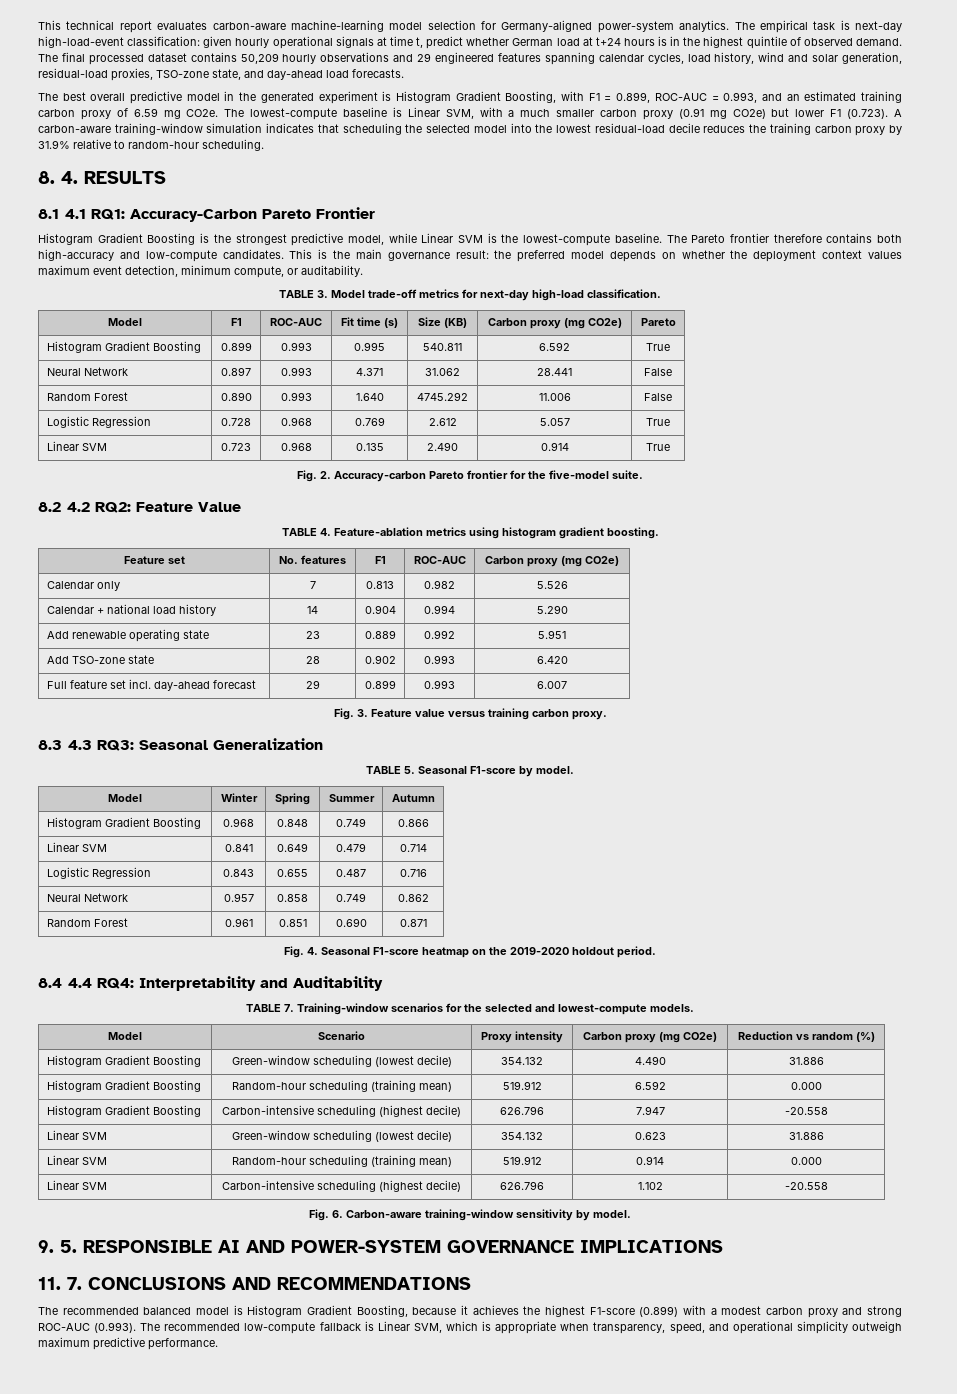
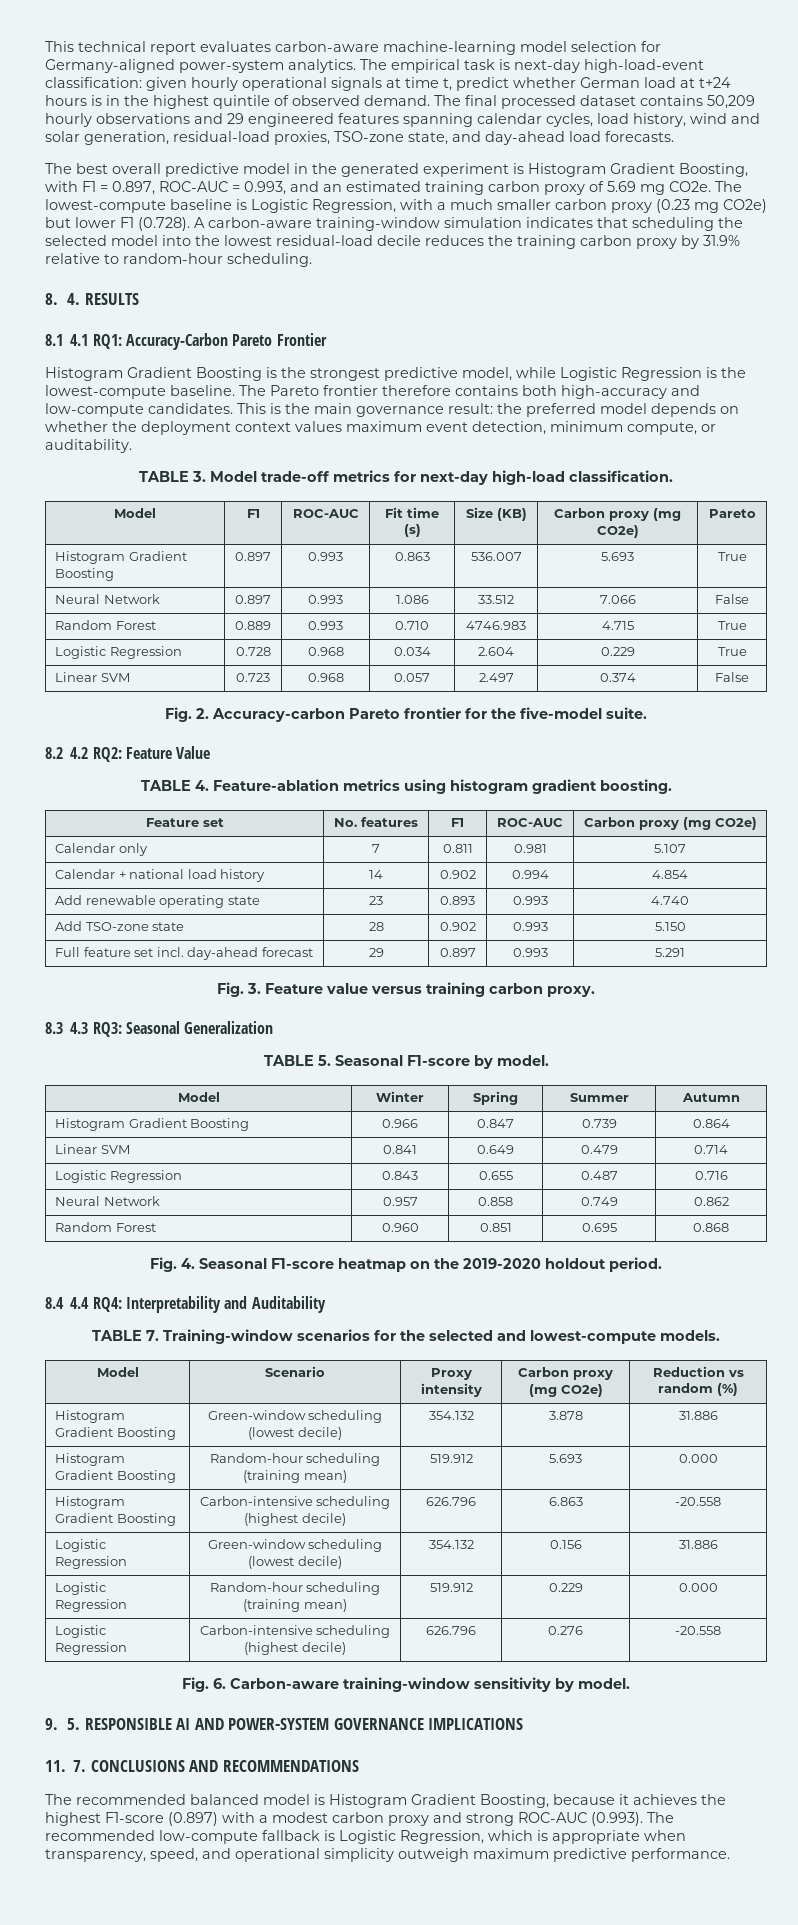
- The best overall predictive model in the generated experiment is Histogram Gradient Boosting, with F1 = 0.899, ROC-AUC = 0.993, and an estimated training carbon proxy of 6.59 mg CO2e.
+ The best overall predictive model in the generated experiment is Histogram Gradient Boosting, with F1 = 0.897, ROC-AUC = 0.993, and an estimated training carbon proxy of 5.69 mg CO2e.
- The lowest-compute baseline is Linear SVM, with a much smaller carbon proxy (0.91 mg CO2e) but lower F1 (0.723). A carbon-aware training-window simulation indicates that scheduling the selected model into the lowest residual-load decile reduces the training carbon proxy by 31.9% relative to random-hour scheduling.
+ The lowest-compute baseline is Logistic Regression, with a much smaller carbon proxy (0.23 mg CO2e) but lower F1 (0.728). A carbon-aware training-window simulation indicates that scheduling the selected model into the lowest residual-load decile reduces the training carbon proxy by 31.9% relative to random-hour scheduling.
- Histogram Gradient Boosting is the strongest predictive model, while Linear SVM is the lowest-compute baseline.
+ Histogram Gradient Boosting is the strongest predictive model, while Logistic Regression is the lowest-compute baseline.
- Histogram Gradient Boosting | 0.899 | 0.993 | 0.995 | 540.811 | 6.592 | True
+ Histogram Gradient Boosting | 0.897 | 0.993 | 0.863 | 536.007 | 5.693 | True
- Neural Network | 0.897 | 0.993 | 4.371 | 31.062 | 28.441 | False
+ Neural Network | 0.897 | 0.993 | 1.086 | 33.512 | 7.066 | False
- Random Forest | 0.890 | 0.993 | 1.640 | 4745.292 | 11.006 | False
+ Random Forest | 0.889 | 0.993 | 0.710 | 4746.983 | 4.715 | True
- Logistic Regression | 0.728 | 0.968 | 0.769 | 2.612 | 5.057 | True
+ Logistic Regression | 0.728 | 0.968 | 0.034 | 2.604 | 0.229 | True
- Linear SVM | 0.723 | 0.968 | 0.135 | 2.490 | 0.914 | True
+ Linear SVM | 0.723 | 0.968 | 0.057 | 2.497 | 0.374 | False
- Calendar only | 7 | 0.813 | 0.982 | 5.526
+ Calendar only | 7 | 0.811 | 0.981 | 5.107
- Calendar + national load history | 14 | 0.904 | 0.994 | 5.290
+ Calendar + national load history | 14 | 0.902 | 0.994 | 4.854
- Add renewable operating state | 23 | 0.889 | 0.992 | 5.951
+ Add renewable operating state | 23 | 0.893 | 0.993 | 4.740
- Add TSO-zone state | 28 | 0.902 | 0.993 | 6.420
+ Add TSO-zone state | 28 | 0.902 | 0.993 | 5.150
- Full feature set incl. day-ahead forecast | 29 | 0.899 | 0.993 | 6.007
+ Full feature set incl. day-ahead forecast | 29 | 0.897 | 0.993 | 5.291
- Histogram Gradient Boosting | 0.968 | 0.848 | 0.749 | 0.866
+ Histogram Gradient Boosting | 0.966 | 0.847 | 0.739 | 0.864
- Random Forest | 0.961 | 0.851 | 0.690 | 0.871
+ Random Forest | 0.960 | 0.851 | 0.695 | 0.868
- Histogram Gradient Boosting | Green-window scheduling (lowest decile) | 354.132 | 4.490 | 31.886
+ Histogram Gradient Boosting | Green-window scheduling (lowest decile) | 354.132 | 3.878 | 31.886
- Histogram Gradient Boosting | Random-hour scheduling (training mean) | 519.912 | 6.592 | 0.000
+ Histogram Gradient Boosting | Random-hour scheduling (training mean) | 519.912 | 5.693 | 0.000
- Histogram Gradient Boosting | Carbon-intensive scheduling (highest decile) | 626.796 | 7.947 | -20.558
- Linear SVM | Green-window scheduling (lowest decile) | 354.132 | 0.623 | 31.886
- Linear SVM | Random-hour scheduling (training mean) | 519.912 | 0.914 | 0.000
- Linear SVM | Carbon-intensive scheduling (highest decile) | 626.796 | 1.102 | -20.558
+ Histogram Gradient Boosting | Carbon-intensive scheduling (highest decile) | 626.796 | 6.863 | -20.558
+ Logistic Regression | Green-window scheduling (lowest decile) | 354.132 | 0.156 | 31.886
+ Logistic Regression | Random-hour scheduling (training mean) | 519.912 | 0.229 | 0.000
+ Logistic Regression | Carbon-intensive scheduling (highest decile) | 626.796 | 0.276 | -20.558
- The recommended balanced model is Histogram Gradient Boosting, because it achieves the highest F1-score (0.899) with a modest carbon proxy and strong ROC-AUC (0.993). The recommended low-compute fallback is Linear SVM, which is appropriate when transparency, speed, and operational simplicity outweigh maximum predictive performance.
+ The recommended balanced model is Histogram Gradient Boosting, because it achieves the highest F1-score (0.897) with a modest carbon proxy and strong ROC-AUC (0.993). The recommended low-compute fallback is Logistic Regression, which is appropriate when transparency, speed, and operational simplicity outweigh maximum predictive performance.

